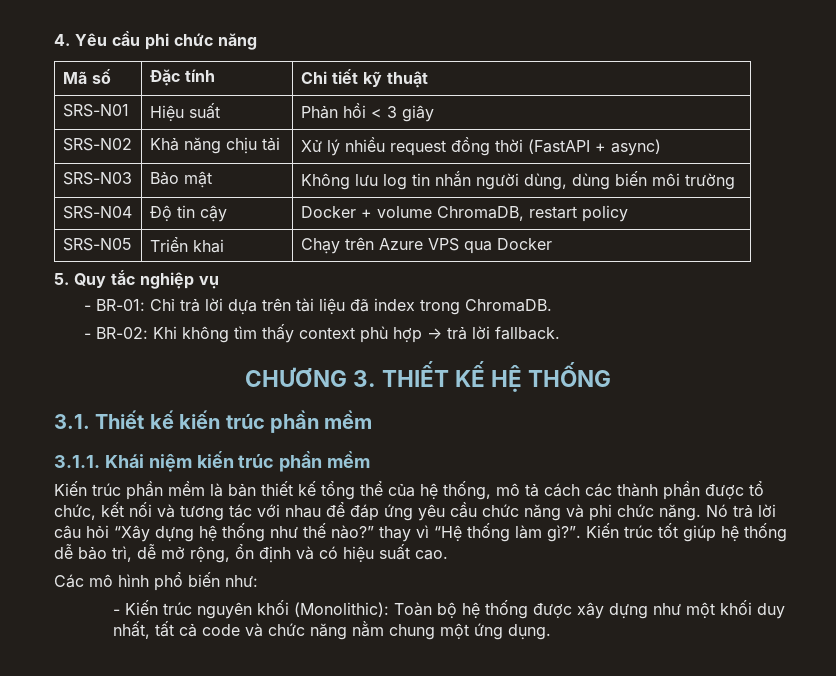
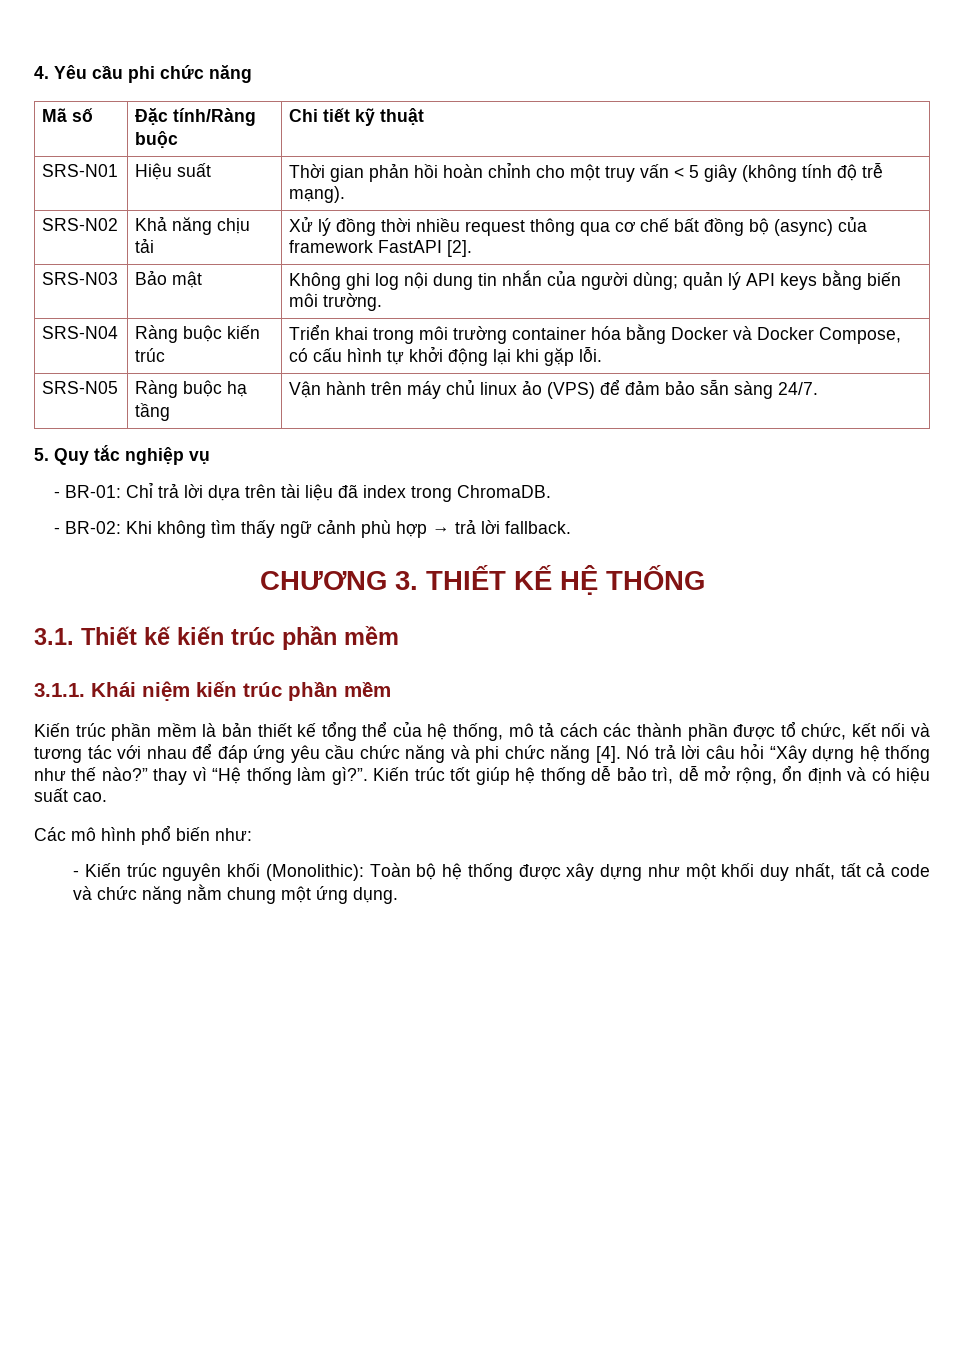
- Mã số | Đặc tính | Chi tiết kỹ thuật
+ Mã số | Đặc tính/Ràng buộc | Chi tiết kỹ thuật
- SRS-N01 | Hiệu suất | Phản hồi < 3 giây
+ SRS-N01 | Hiệu suất | Thời gian phản hồi hoàn chỉnh cho một truy vấn < 5 giây (không tính độ trễ mạng).
- SRS-N02 | Khả năng chịu tải | Xử lý nhiều request đồng thời (FastAPI + async)
- SRS-N03 | Bảo mật | Không lưu log tin nhắn người dùng, dùng biến môi trường
+ SRS-N02 | Khả năng chịu tải | Xử lý đồng thời nhiều request thông qua cơ chế bất đồng bộ (async) của framework FastAPI [2].
+ SRS-N03 | Bảo mật | Không ghi log nội dung tin nhắn của người dùng; quản lý API keys bằng biến môi trường.
- SRS-N04 | Độ tin cậy | Docker + volume ChromaDB, restart policy
- SRS-N05 | Triển khai | Chạy trên Azure VPS qua Docker
+ SRS-N04 | Ràng buộc kiến trúc | Triển khai trong môi trường container hóa bằng Docker và Docker Compose, có cấu hình tự khởi động lại khi gặp lỗi.
+ SRS-N05 | Ràng buộc hạ tầng | Vận hành trên máy chủ linux ảo (VPS) để đảm bảo sẵn sàng 24/7.
- - BR-02: Khi không tìm thấy context phù hợp → trả lời fallback.
+ - BR-02: Khi không tìm thấy ngữ cảnh phù hợp → trả lời fallback.
- Kiến trúc phần mềm là bản thiết kế tổng thể của hệ thống, mô tả cách các thành phần được tổ chức, kết nối và tương tác với nhau để đáp ứng yêu cầu chức năng và phi chức năng.
+ Kiến trúc phần mềm là bản thiết kế tổng thể của hệ thống, mô tả cách các thành phần được tổ chức, kết nối và tương tác với nhau để đáp ứng yêu cầu chức năng và phi chức năng [4].

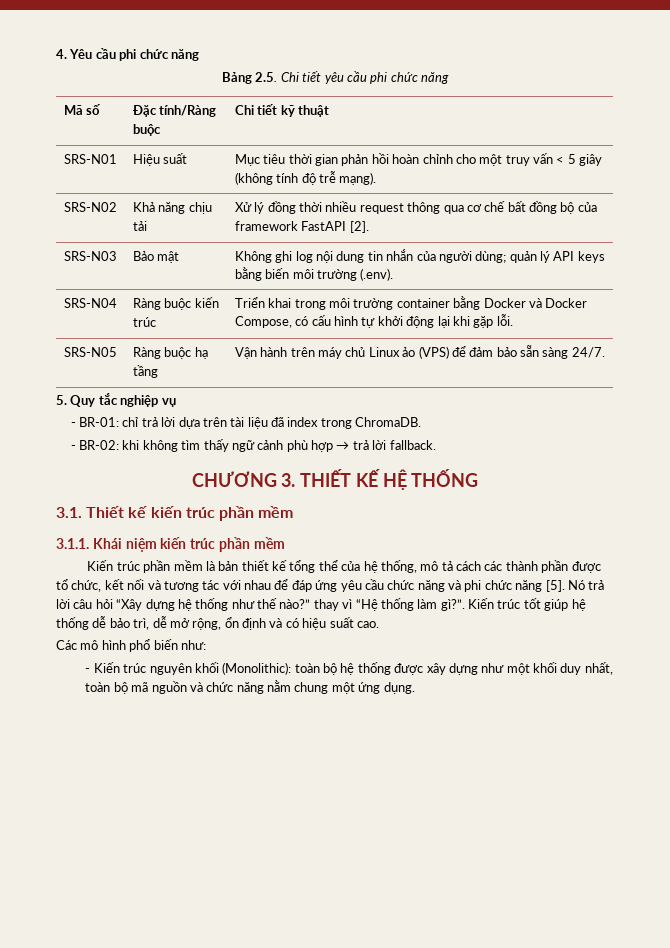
+ Bảng 2.5. Chi tiết yêu cầu phi chức năng
- SRS-N01 | Hiệu suất | Thời gian phản hồi hoàn chỉnh cho một truy vấn < 5 giây (không tính độ trễ mạng).
+ SRS-N01 | Hiệu suất | Mục tiêu thời gian phản hồi hoàn chỉnh cho một truy vấn < 5 giây (không tính độ trễ mạng).
- SRS-N02 | Khả năng chịu tải | Xử lý đồng thời nhiều request thông qua cơ chế bất đồng bộ (async) của framework FastAPI [2].
+ SRS-N02 | Khả năng chịu tải | Xử lý đồng thời nhiều request thông qua cơ chế bất đồng bộ của framework FastAPI [2].
- SRS-N03 | Bảo mật | Không ghi log nội dung tin nhắn của người dùng; quản lý API keys bằng biến môi trường.
+ SRS-N03 | Bảo mật | Không ghi log nội dung tin nhắn của người dùng; quản lý API keys bằng biến môi trường (.env).
- SRS-N04 | Ràng buộc kiến trúc | Triển khai trong môi trường container hóa bằng Docker và Docker Compose, có cấu hình tự khởi động lại khi gặp lỗi.
+ SRS-N04 | Ràng buộc kiến trúc | Triển khai trong môi trường container bằng Docker và Docker Compose, có cấu hình tự khởi động lại khi gặp lỗi.
- SRS-N05 | Ràng buộc hạ tầng | Vận hành trên máy chủ linux ảo (VPS) để đảm bảo sẵn sàng 24/7.
+ SRS-N05 | Ràng buộc hạ tầng | Vận hành trên máy chủ Linux ảo (VPS) để đảm bảo sẵn sàng 24/7.
- - BR-01: Chỉ trả lời dựa trên tài liệu đã index trong ChromaDB.
+ - BR-01: chỉ trả lời dựa trên tài liệu đã index trong ChromaDB.
- - BR-02: Khi không tìm thấy ngữ cảnh phù hợp → trả lời fallback.
+ - BR-02: khi không tìm thấy ngữ cảnh phù hợp → trả lời fallback.
- Kiến trúc phần mềm là bản thiết kế tổng thể của hệ thống, mô tả cách các thành phần được tổ chức, kết nối và tương tác với nhau để đáp ứng yêu cầu chức năng và phi chức năng [4].
+ Kiến trúc phần mềm là bản thiết kế tổng thể của hệ thống, mô tả cách các thành phần được tổ chức, kết nối và tương tác với nhau để đáp ứng yêu cầu chức năng và phi chức năng [5].
- - Kiến trúc nguyên khối (Monolithic): Toàn bộ hệ thống được xây dựng như một khối duy nhất, tất cả code và chức năng nằm chung một ứng dụng.
+ - Kiến trúc nguyên khối (Monolithic): toàn bộ hệ thống được xây dựng như một khối duy nhất, toàn bộ mã nguồn và chức năng nằm chung một ứng dụng.

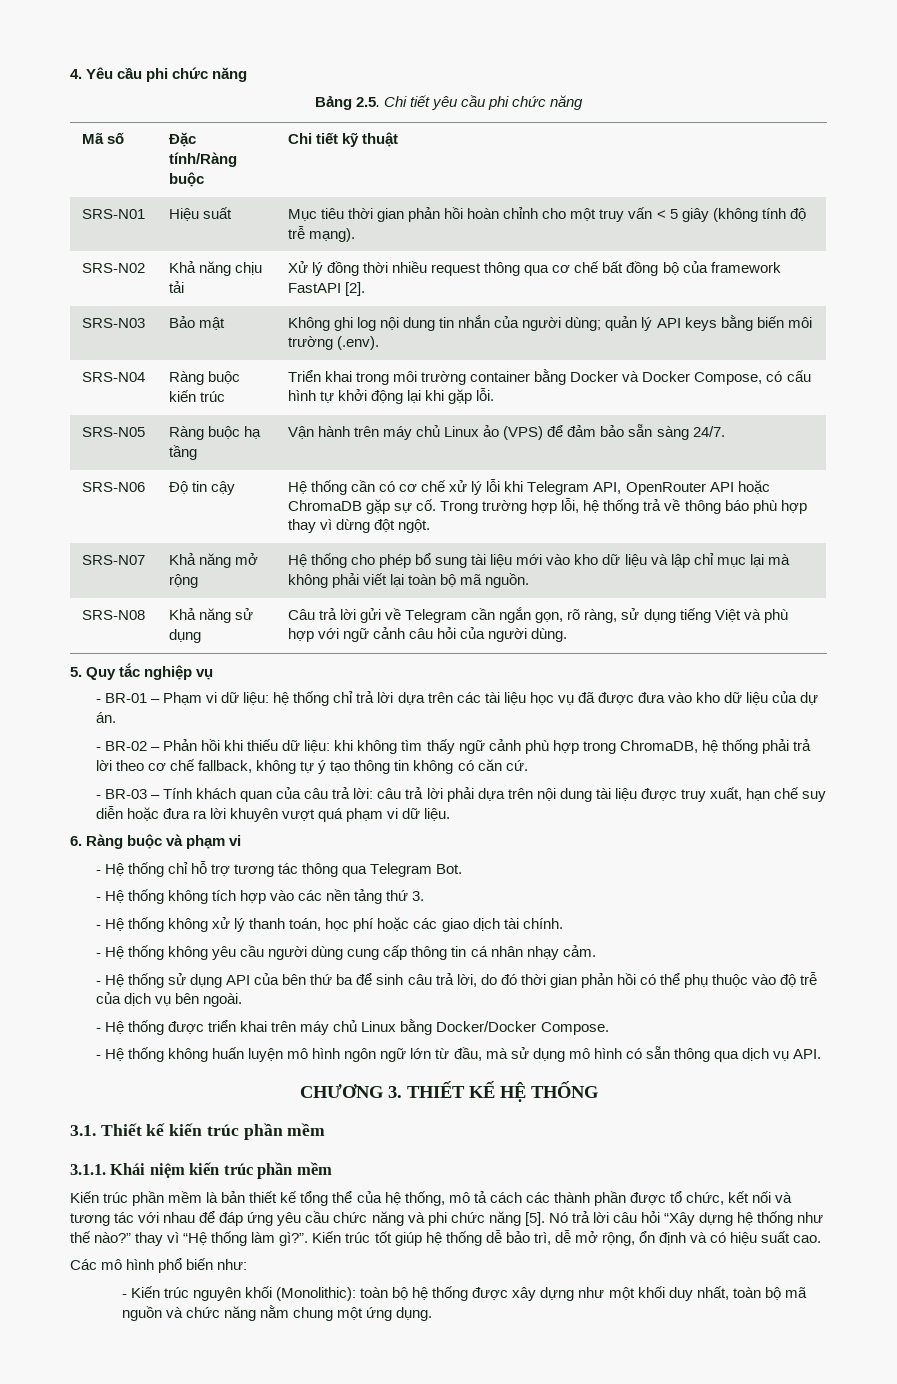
+ SRS-N06 | Độ tin cậy | Hệ thống cần có cơ chế xử lý lỗi khi Telegram API, OpenRouter API hoặc ChromaDB gặp sự cố. Trong trường hợp lỗi, hệ thống trả về thông báo phù hợp thay vì dừng đột ngột.
+ SRS-N07 | Khả năng mở rộng | Hệ thống cho phép bổ sung tài liệu mới vào kho dữ liệu và lập chỉ mục lại mà không phải viết lại toàn bộ mã nguồn.
+ SRS-N08 | Khả năng sử dụng | Câu trả lời gửi về Telegram cần ngắn gọn, rõ ràng, sử dụng tiếng Việt và phù hợp với ngữ cảnh câu hỏi của người dùng.
- - BR-01: chỉ trả lời dựa trên tài liệu đã index trong ChromaDB.
- - BR-02: khi không tìm thấy ngữ cảnh phù hợp → trả lời fallback.
+ - BR-01 – Phạm vi dữ liệu: hệ thống chỉ trả lời dựa trên các tài liệu học vụ đã được đưa vào kho dữ liệu của dự án.
+ - BR-02 – Phản hồi khi thiếu dữ liệu: khi không tìm thấy ngữ cảnh phù hợp trong ChromaDB, hệ thống phải trả lời theo cơ chế fallback, không tự ý tạo thông tin không có căn cứ.
+ - BR-03 – Tính khách quan của câu trả lời: câu trả lời phải dựa trên nội dung tài liệu được truy xuất, hạn chế suy diễn hoặc đưa ra lời khuyên vượt quá phạm vi dữ liệu.
+ 6. Ràng buộc và phạm vi
+ - Hệ thống chỉ hỗ trợ tương tác thông qua Telegram Bot.
+ - Hệ thống không tích hợp vào các nền tảng thứ 3.
+ - Hệ thống không xử lý thanh toán, học phí hoặc các giao dịch tài chính.
+ - Hệ thống không yêu cầu người dùng cung cấp thông tin cá nhân nhạy cảm.
+ - Hệ thống sử dụng API của bên thứ ba để sinh câu trả lời, do đó thời gian phản hồi có thể phụ thuộc vào độ trễ của dịch vụ bên ngoài.
+ - Hệ thống được triển khai trên máy chủ Linux bằng Docker/Docker Compose.
+ - Hệ thống không huấn luyện mô hình ngôn ngữ lớn từ đầu, mà sử dụng mô hình có sẵn thông qua dịch vụ API.

